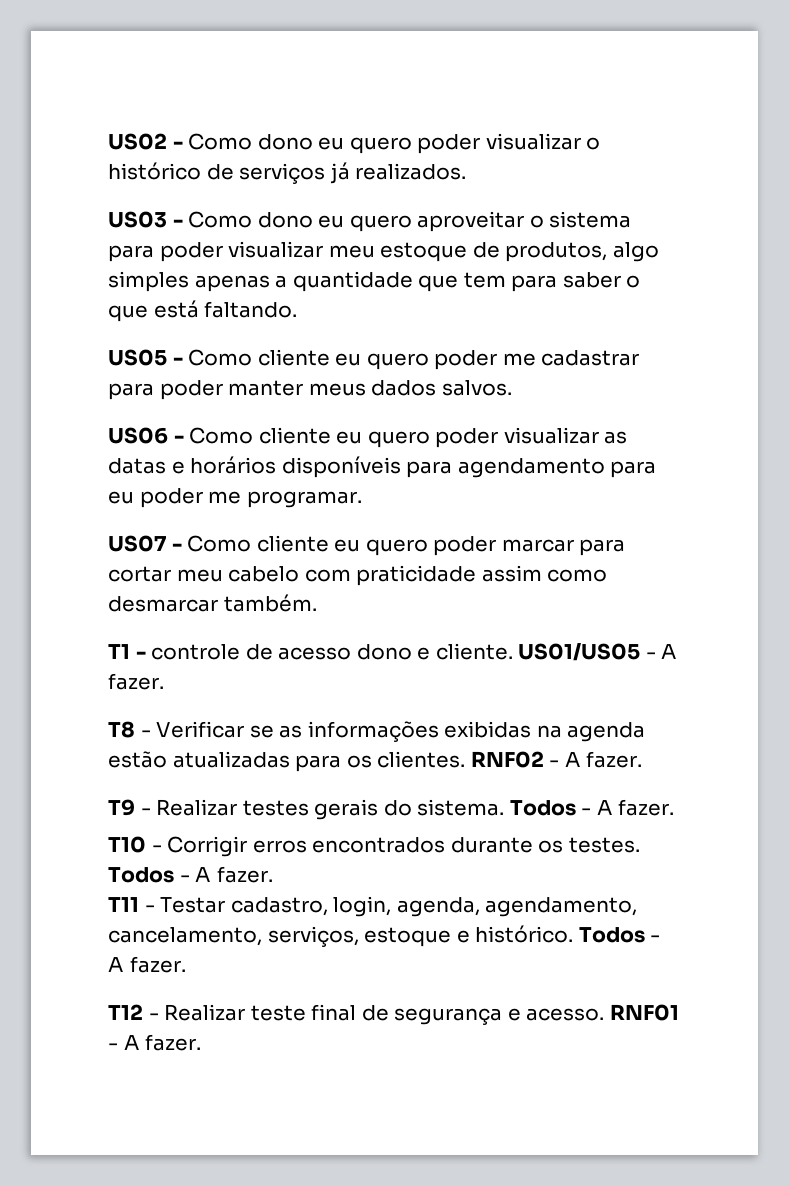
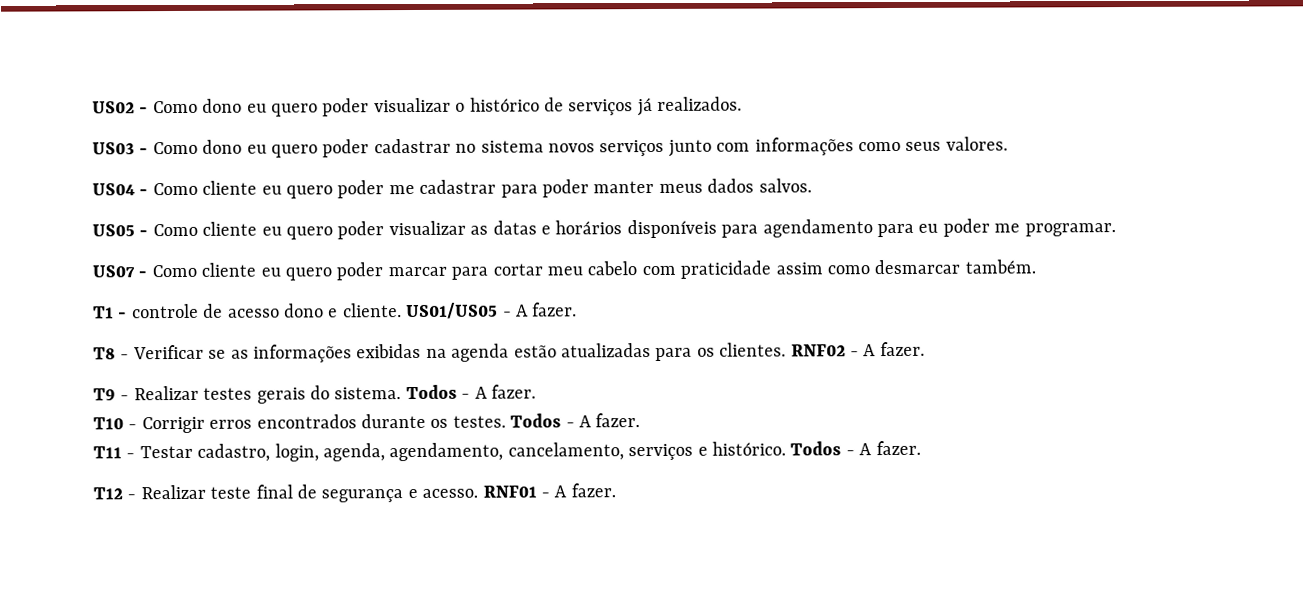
- US03 - Como dono eu quero aproveitar o sistema para poder visualizar meu estoque de produtos, algo simples apenas a quantidade que tem para saber o que está faltando.
- US05 - Como cliente eu quero poder me cadastrar para poder manter meus dados salvos.
+ US03 - Como dono eu quero poder cadastrar no sistema novos serviços junto com informações como seus valores.
+ US04 - Como cliente eu quero poder me cadastrar para poder manter meus dados salvos.
- US06 - Como cliente eu quero poder visualizar as datas e horários disponíveis para agendamento para eu poder me programar.
+ US05 - Como cliente eu quero poder visualizar as datas e horários disponíveis para agendamento para eu poder me programar.
- T11 - Testar cadastro, login, agenda, agendamento, cancelamento, serviços, estoque e histórico.
+ T11 - Testar cadastro, login, agenda, agendamento, cancelamento, serviços e histórico.

